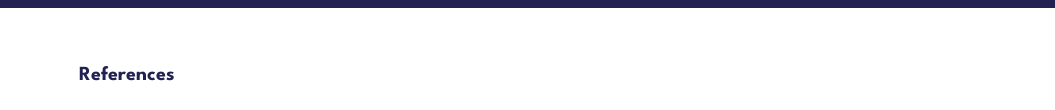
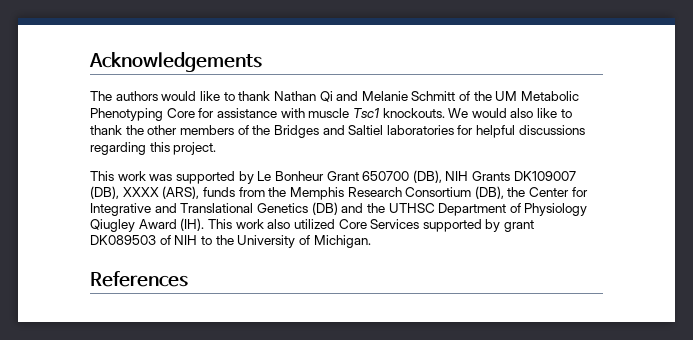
+ Acknowledgements
+ The authors would like to thank Nathan Qi and Melanie Schmitt of the UM Metabolic Phenotyping Core for assistance with muscle Tsc1 knockouts. We would also like to thank the other members of the Bridges and Saltiel laboratories for helpful discussions regarding this project.
+ This work was supported by Le Bonheur Grant 650700 (DB), NIH Grants DK109007 (DB), XXXX (ARS), funds from the Memphis Research Consortium (DB), the Center for Integrative and Translational Genetics (DB) and the UTHSC Department of Physiology Qiugley Award (IH). This work also utilized Core Services supported by grant DK089503 of NIH to the University of Michigan.

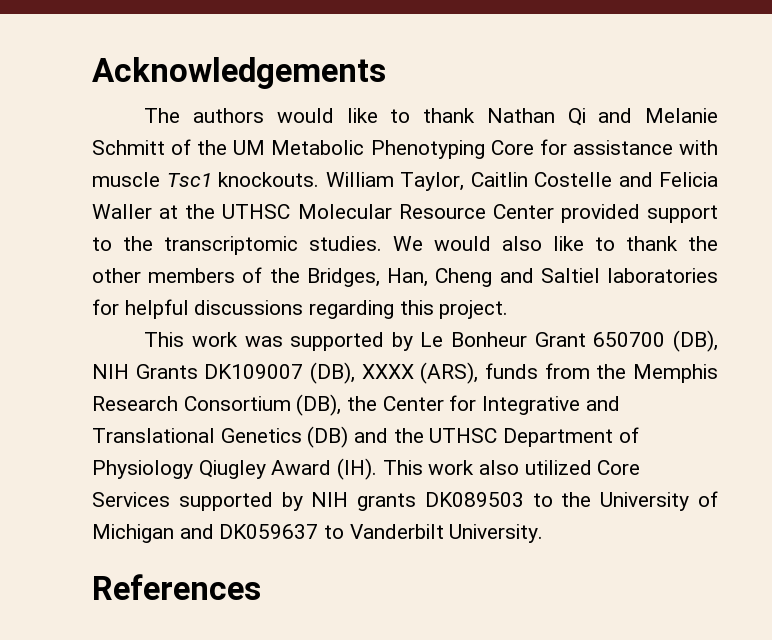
+ William Taylor, Caitlin Costelle and Felicia Waller at the UTHSC Molecular Resource Center provided support to the transcriptomic studies.
- We would also like to thank the other members of the Bridges and Saltiel laboratories for helpful discussions regarding this project.
+ We would also like to thank the other members of the Bridges, Han, Cheng and Saltiel laboratories for helpful discussions regarding this project.
- This work was supported by Le Bonheur Grant 650700 (DB), NIH Grants DK109007 (DB), XXXX (ARS), funds from the Memphis Research Consortium (DB), the Center for Integrative and Translational Genetics (DB) and the UTHSC Department of Physiology Qiugley Award (IH). This work also utilized Core Services supported by grant DK089503 of NIH to the University of Michigan.
+ This work was supported by Le Bonheur Grant 650700 (DB), NIH Grants DK109007 (DB), XXXX (ARS), funds from the Memphis Research Consortium (DB), the Center for Integrative and Translational Genetics (DB) and the UTHSC Department of Physiology Qiugley Award (IH). This work also utilized Core Services supported by NIH grants DK089503 to the University of Michigan and DK059637 to Vanderbilt University.

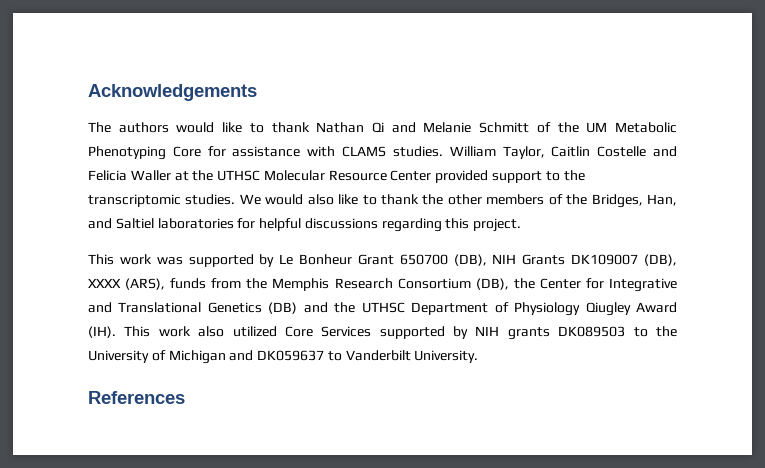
- The authors would like to thank Nathan Qi and Melanie Schmitt of the UM Metabolic Phenotyping Core for assistance with muscle Tsc1 knockouts.
+ The authors would like to thank Nathan Qi and Melanie Schmitt of the UM Metabolic Phenotyping Core for assistance with CLAMS studies.
- We would also like to thank the other members of the Bridges, Han, Cheng and Saltiel laboratories for helpful discussions regarding this project.
+ We would also like to thank the other members of the Bridges, Han, and Saltiel laboratories for helpful discussions regarding this project.

